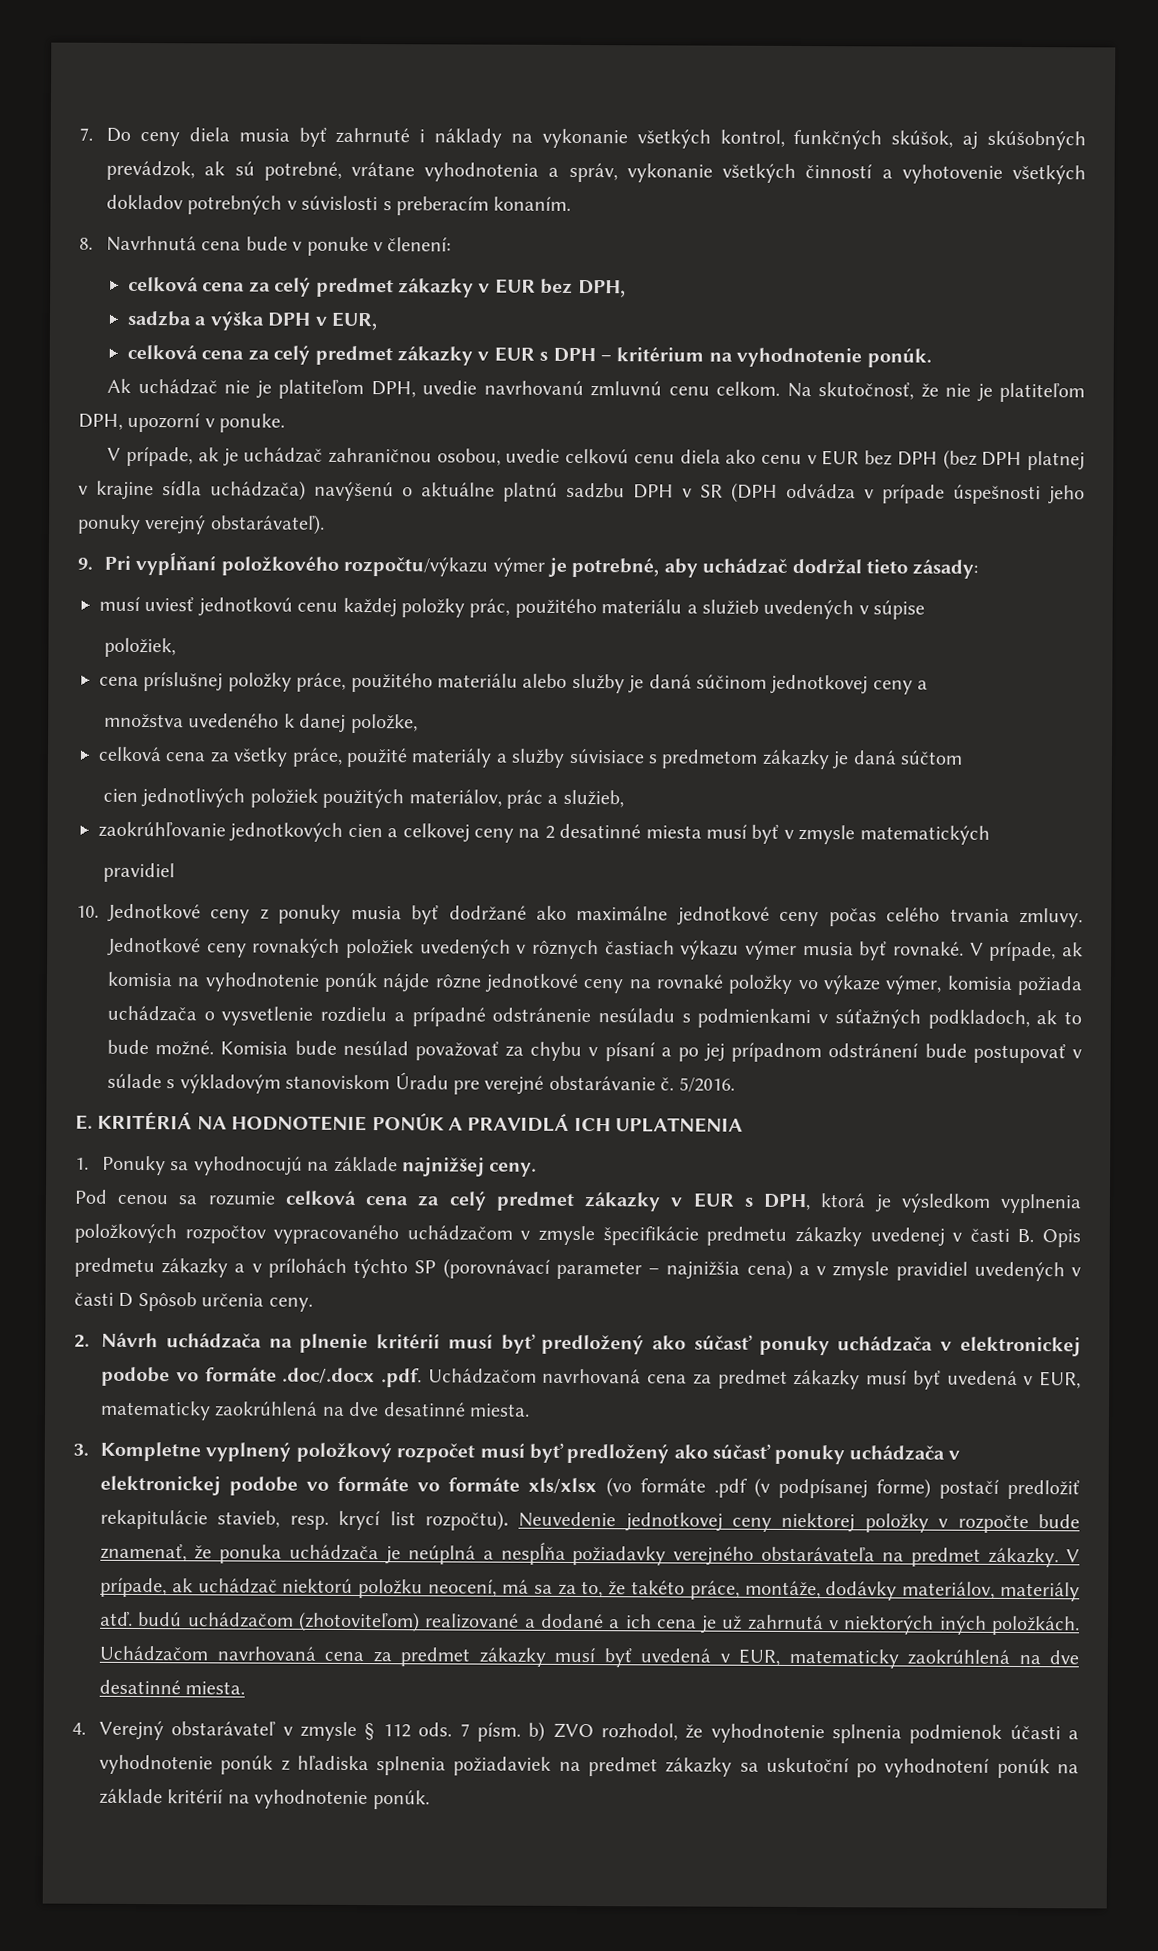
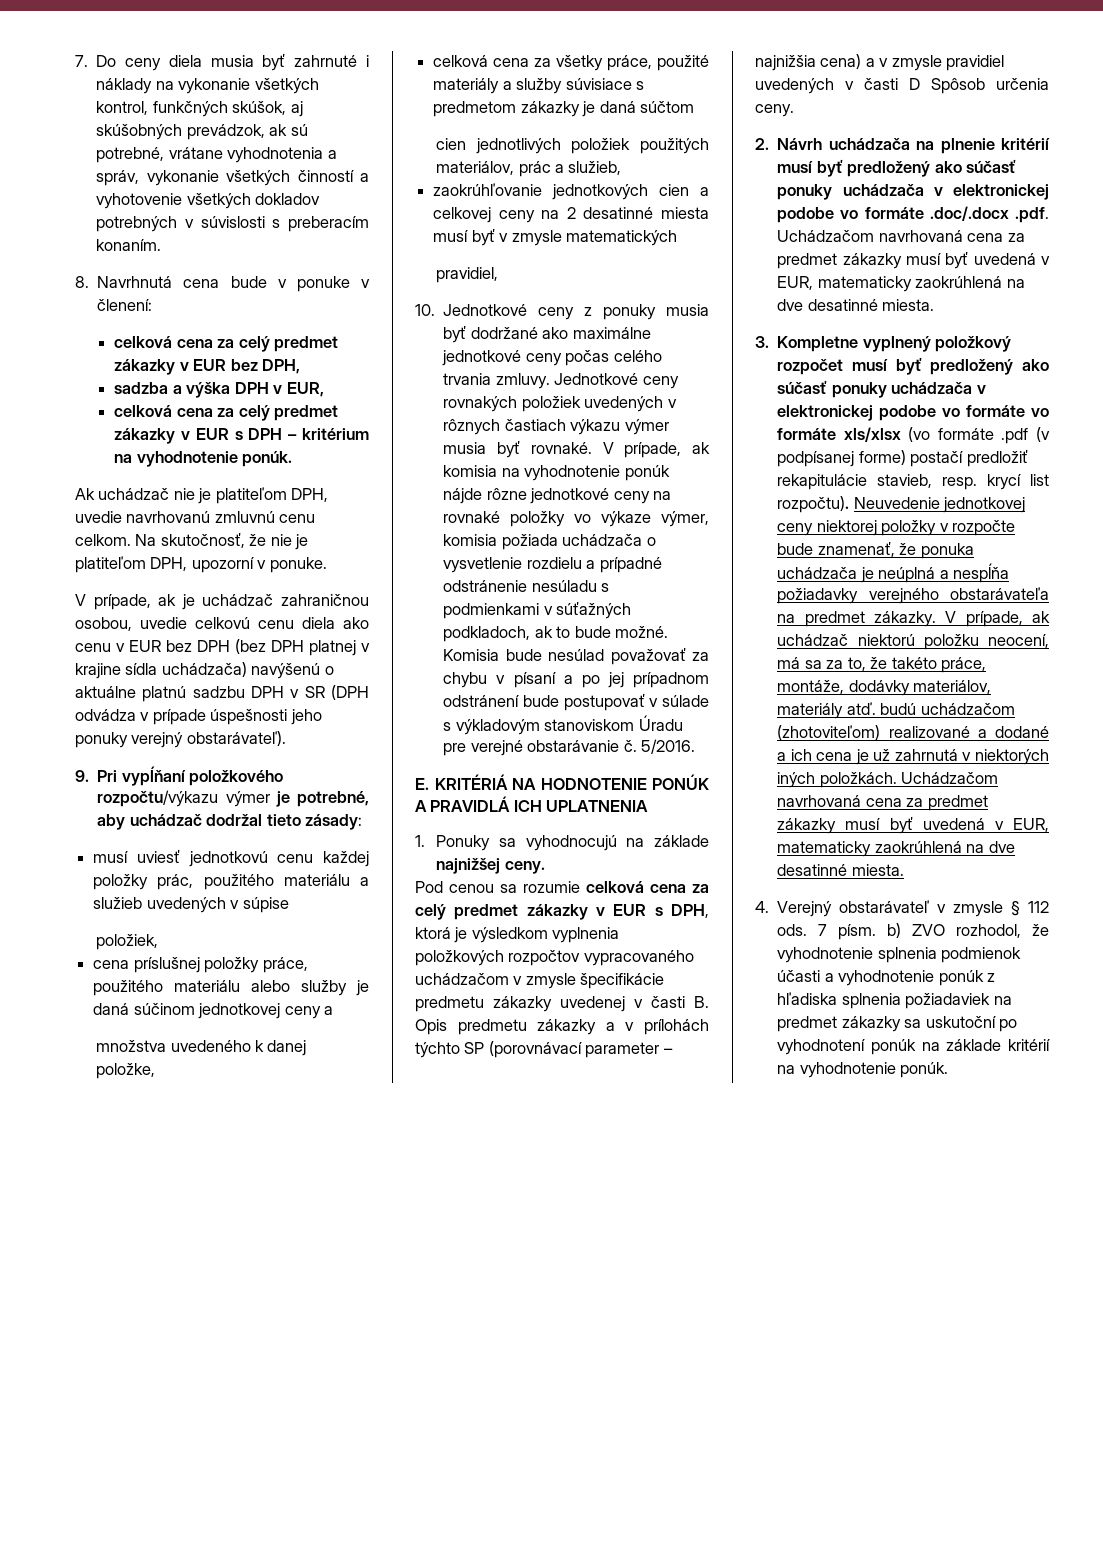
  zaokrúhľovanie jednotkových cien a celkovej ceny na 2 desatinné miesta musí byť v zmysle matematických
- pravidiel
+ pravidiel,

